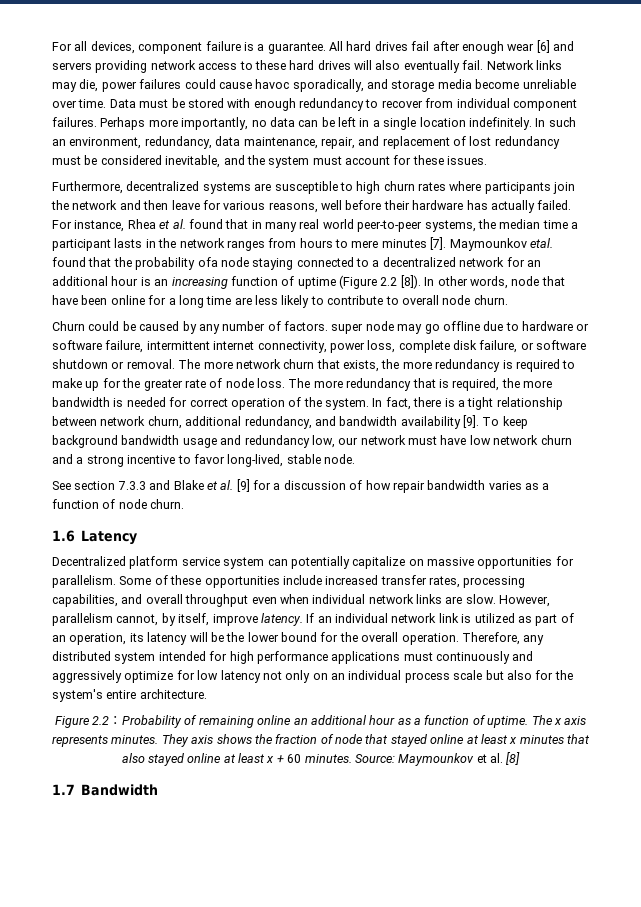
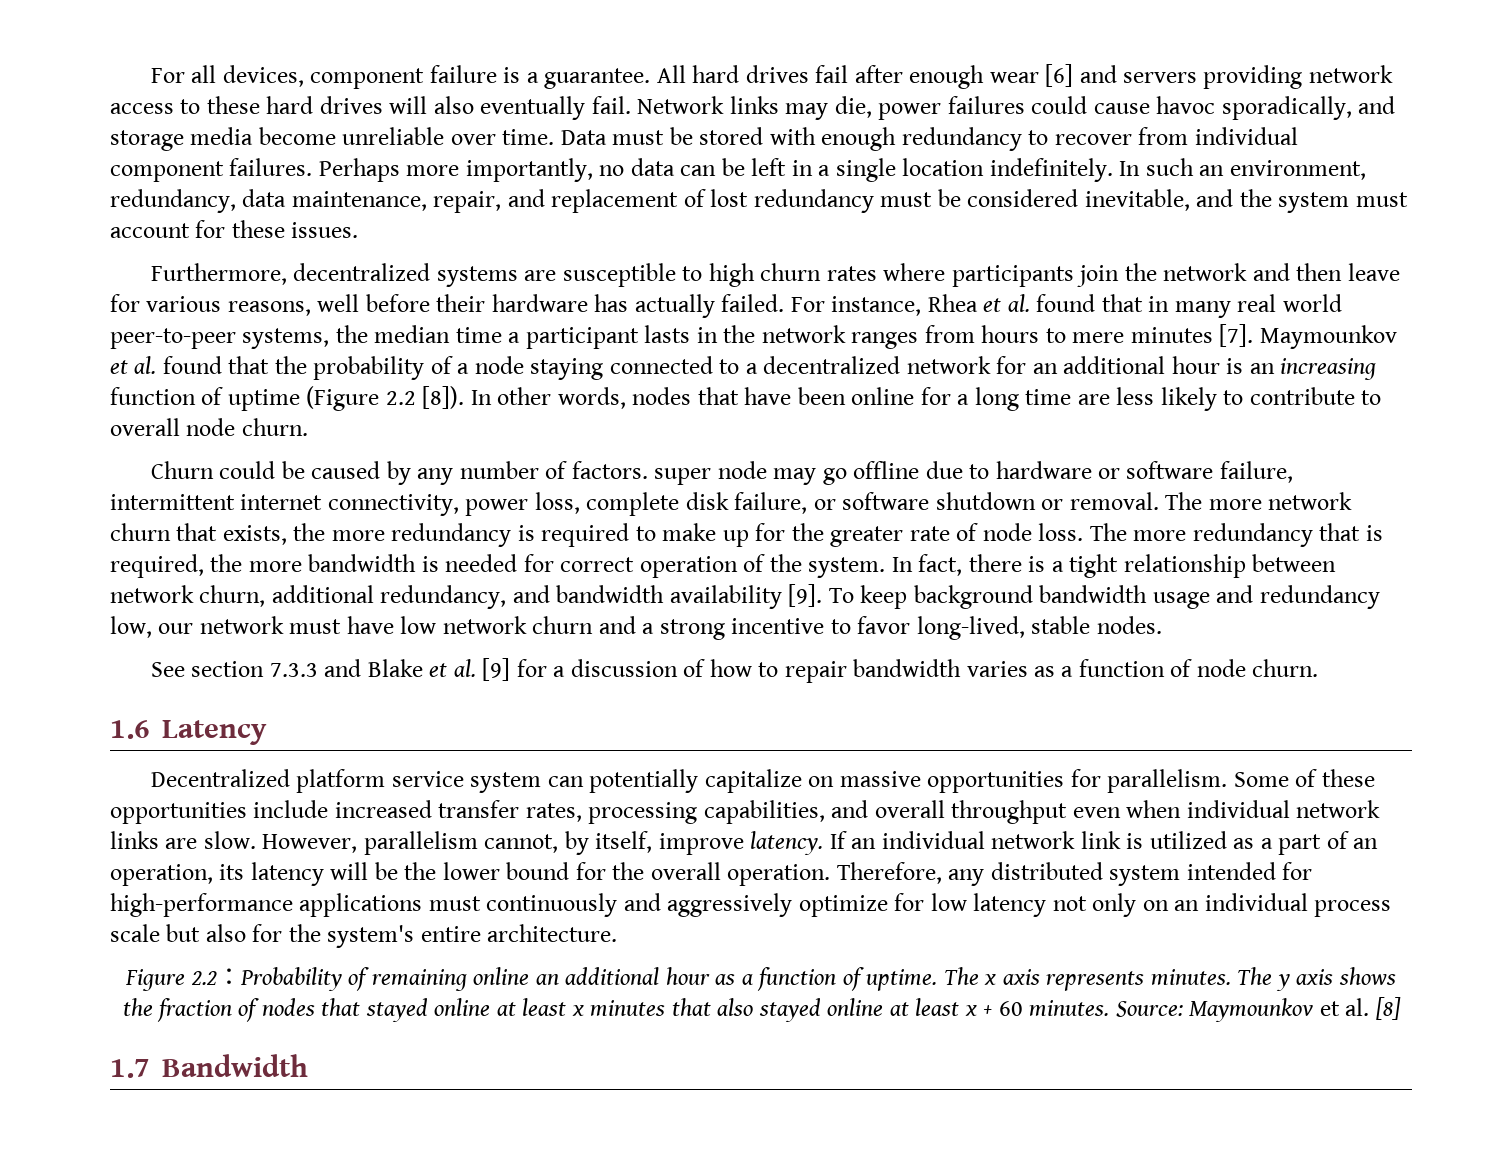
- Maymounkov etal. found that the probability ofa node staying connected to a decentralized network for an additional hour is an increasing function of uptime (Figure 2.2 [8]).
+ Maymounkov et al. found that the probability of a node staying connected to a decentralized network for an additional hour is an increasing function of uptime (Figure 2.2 [8]).
- In other words, node that have been online for a long time are less likely to contribute to overall node churn.
+ In other words, nodes that have been online for a long time are less likely to contribute to overall node churn.
- To keep background bandwidth usage and redundancy low, our network must have low network churn and a strong incentive to favor long-lived, stable node.
+ To keep background bandwidth usage and redundancy low, our network must have low network churn and a strong incentive to favor long-lived, stable nodes.
- See section 7.3.3 and Blake et al. [9] for a discussion of how repair bandwidth varies as a function of node churn.
+ See section 7.3.3 and Blake et al. [9] for a discussion of how to repair bandwidth varies as a function of node churn.
- If an individual network link is utilized as part of an operation, its latency will be the lower bound for the overall operation.
+ If an individual network link is utilized as a part of an operation, its latency will be the lower bound for the overall operation.
- Therefore, any distributed system intended for high performance applications must continuously and aggressively optimize for low latency not only on an individual process scale but also for the system's entire architecture.
+ Therefore, any distributed system intended for high-performance applications must continuously and aggressively optimize for low latency not only on an individual process scale but also for the system's entire architecture.
- They axis shows the fraction of node that stayed online at least x minutes that also stayed online at least x + 60 minutes.
+ The y axis shows the fraction of nodes that stayed online at least x minutes that also stayed online at least x + 60 minutes.

